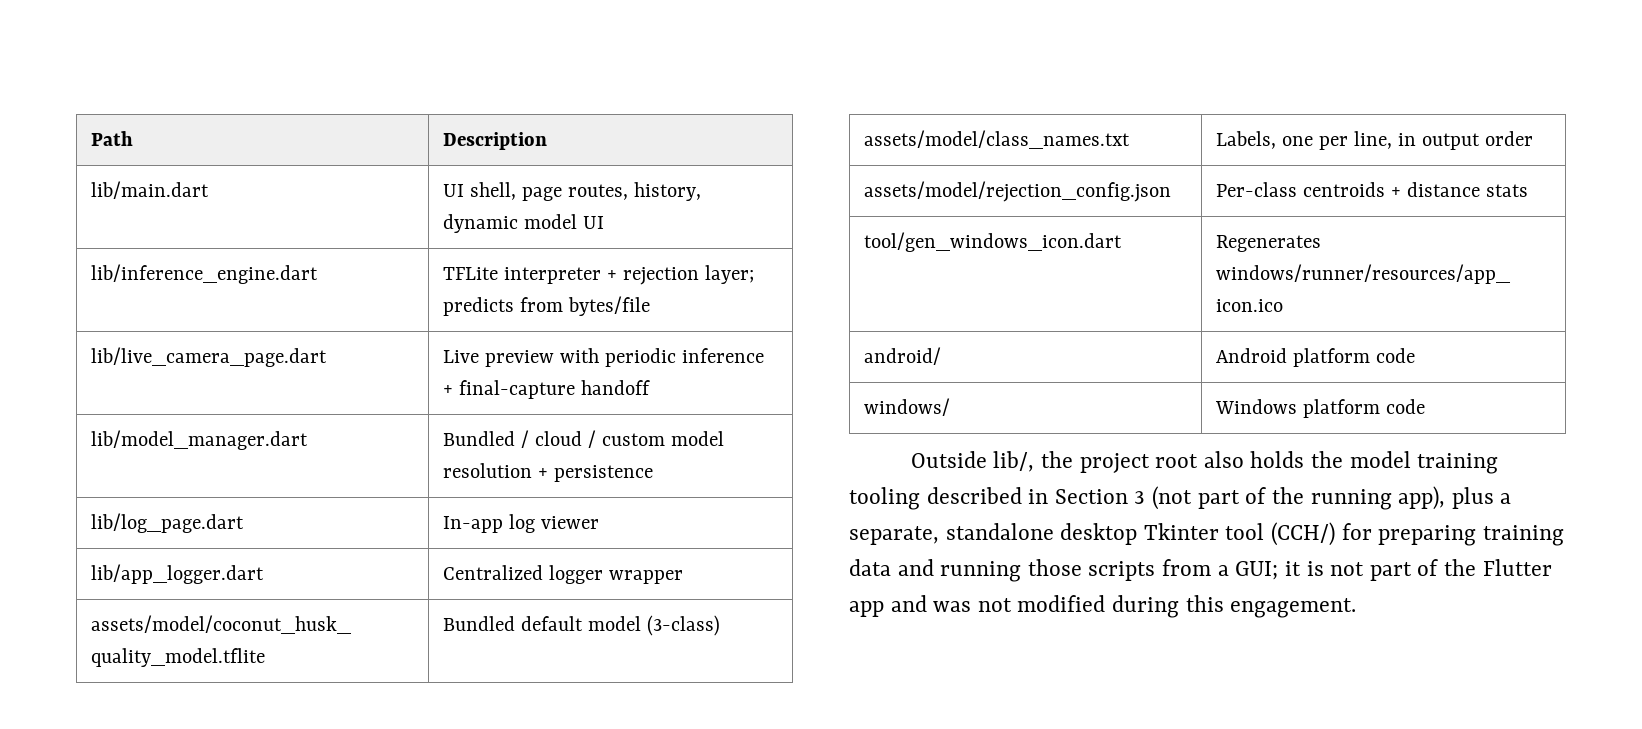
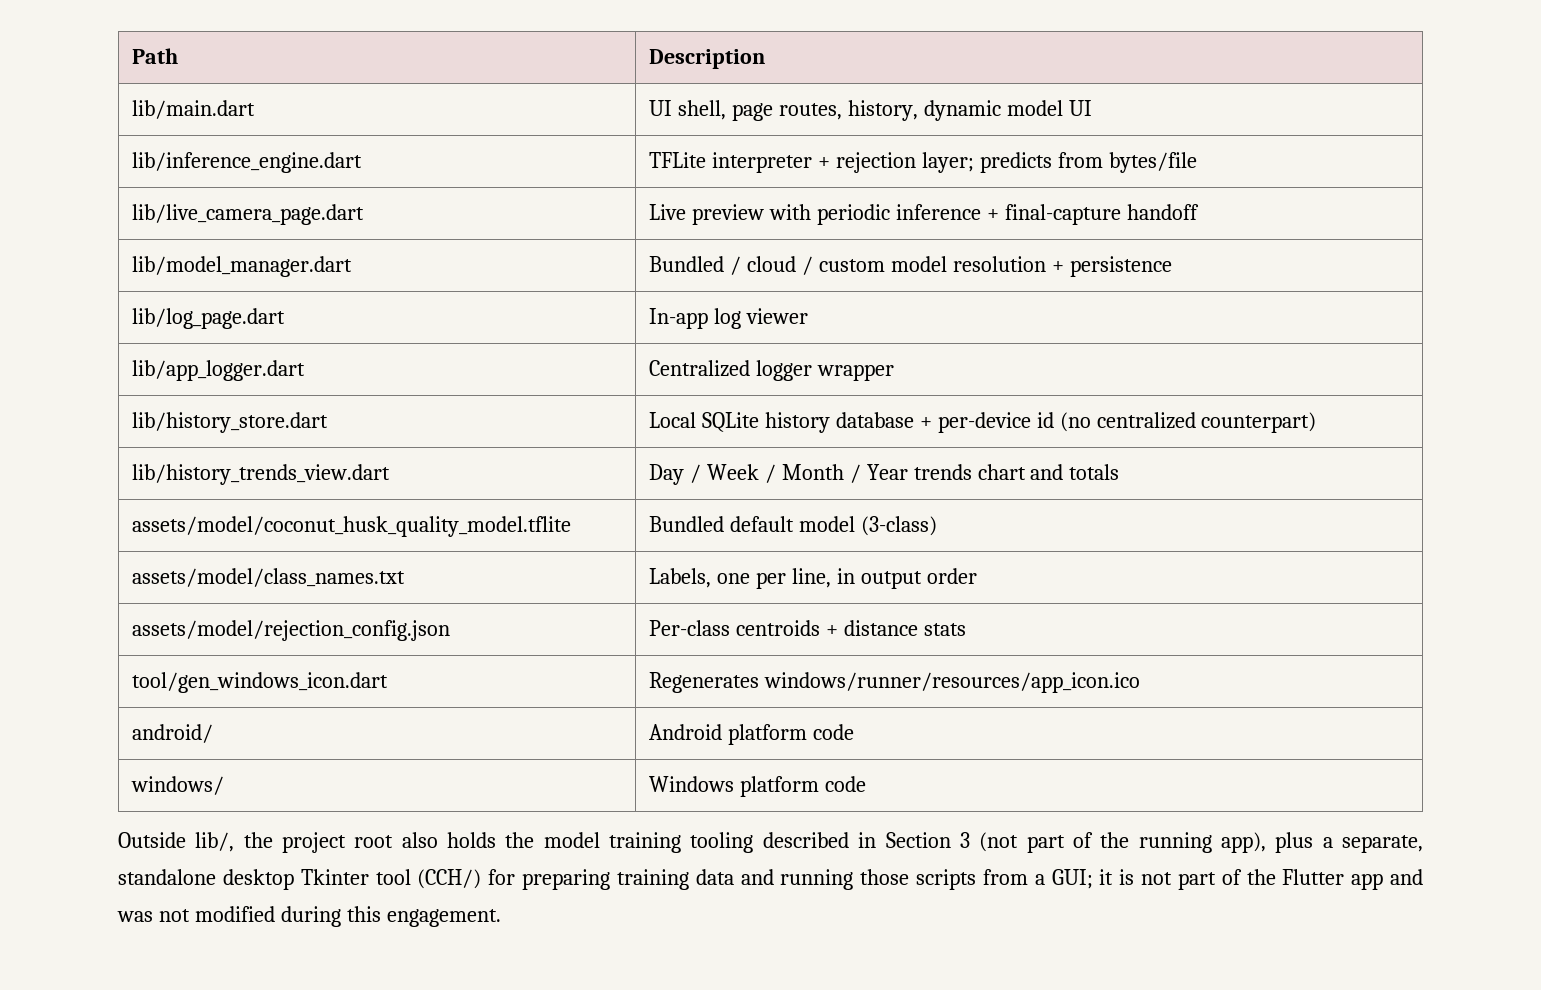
+ lib/history_store.dart | Local SQLite history database + per-device id (no centralized counterpart)
+ lib/history_trends_view.dart | Day / Week / Month / Year trends chart and totals

